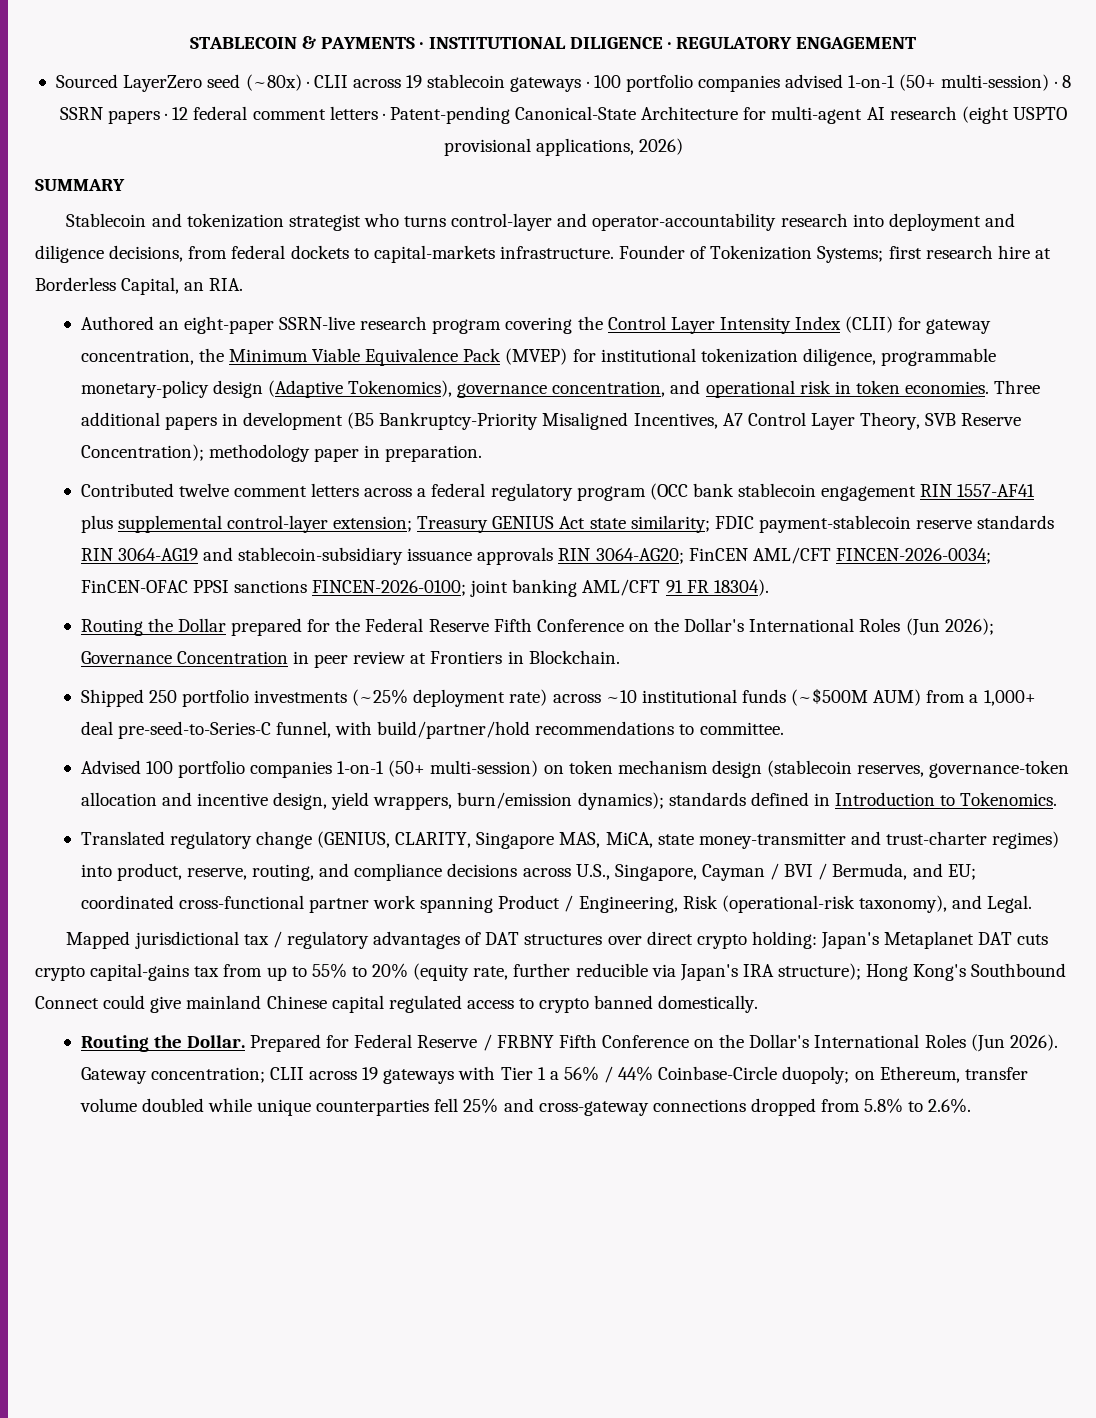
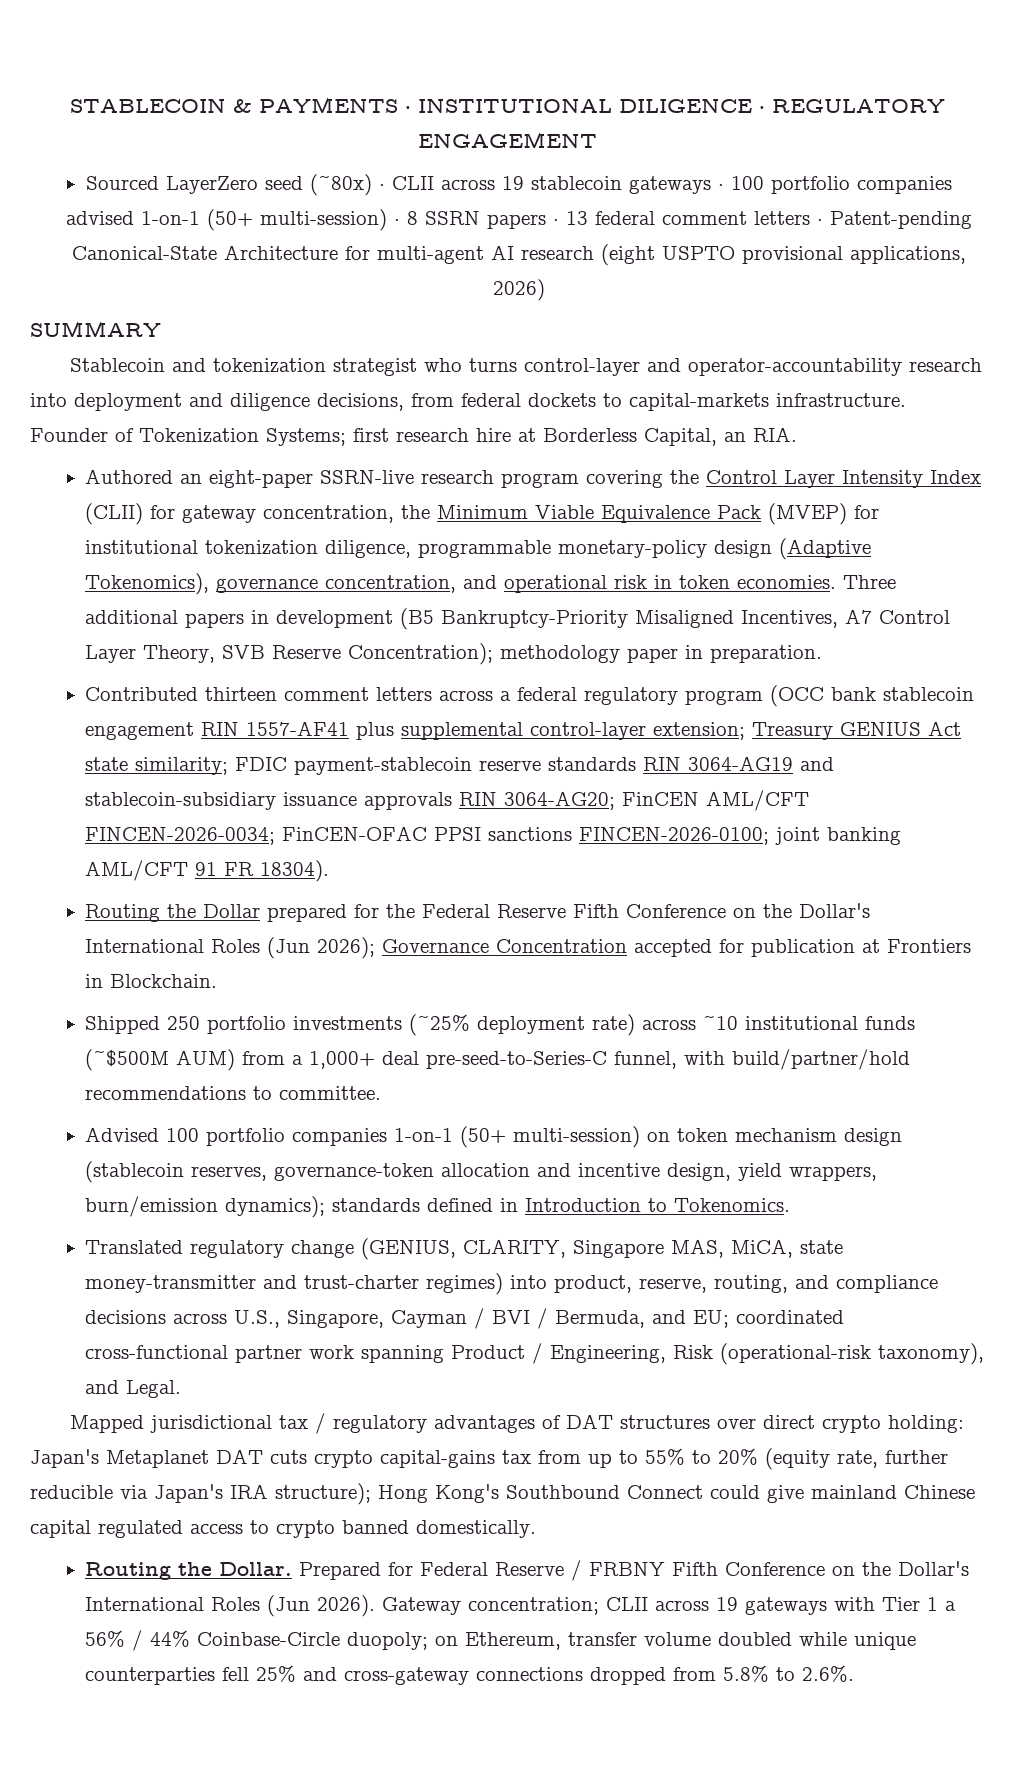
- Sourced LayerZero seed (~80x) · CLII across 19 stablecoin gateways · 100 portfolio companies advised 1-on-1 (50+ multi-session) · 8 SSRN papers · 12 federal comment letters · Patent-pending Canonical-State Architecture for multi-agent AI research (eight USPTO provisional applications, 2026)
+ Sourced LayerZero seed (~80x) · CLII across 19 stablecoin gateways · 100 portfolio companies advised 1-on-1 (50+ multi-session) · 8 SSRN papers · 13 federal comment letters · Patent-pending Canonical-State Architecture for multi-agent AI research (eight USPTO provisional applications, 2026)
- Contributed twelve comment letters across a federal regulatory program (OCC bank stablecoin engagement RIN 1557-AF41 plus supplemental control-layer extension; Treasury GENIUS Act state similarity; FDIC payment-stablecoin reserve standards RIN 3064-AG19 and stablecoin-subsidiary issuance approvals RIN 3064-AG20; FinCEN AML/CFT FINCEN-2026-0034; FinCEN-OFAC PPSI sanctions FINCEN-2026-0100; joint banking AML/CFT 91 FR 18304).
+ Contributed thirteen comment letters across a federal regulatory program (OCC bank stablecoin engagement RIN 1557-AF41 plus supplemental control-layer extension; Treasury GENIUS Act state similarity; FDIC payment-stablecoin reserve standards RIN 3064-AG19 and stablecoin-subsidiary issuance approvals RIN 3064-AG20; FinCEN AML/CFT FINCEN-2026-0034; FinCEN-OFAC PPSI sanctions FINCEN-2026-0100; joint banking AML/CFT 91 FR 18304).
- Routing the Dollar prepared for the Federal Reserve Fifth Conference on the Dollar's International Roles (Jun 2026); Governance Concentration in peer review at Frontiers in Blockchain.
+ Routing the Dollar prepared for the Federal Reserve Fifth Conference on the Dollar's International Roles (Jun 2026); Governance Concentration accepted for publication at Frontiers in Blockchain.

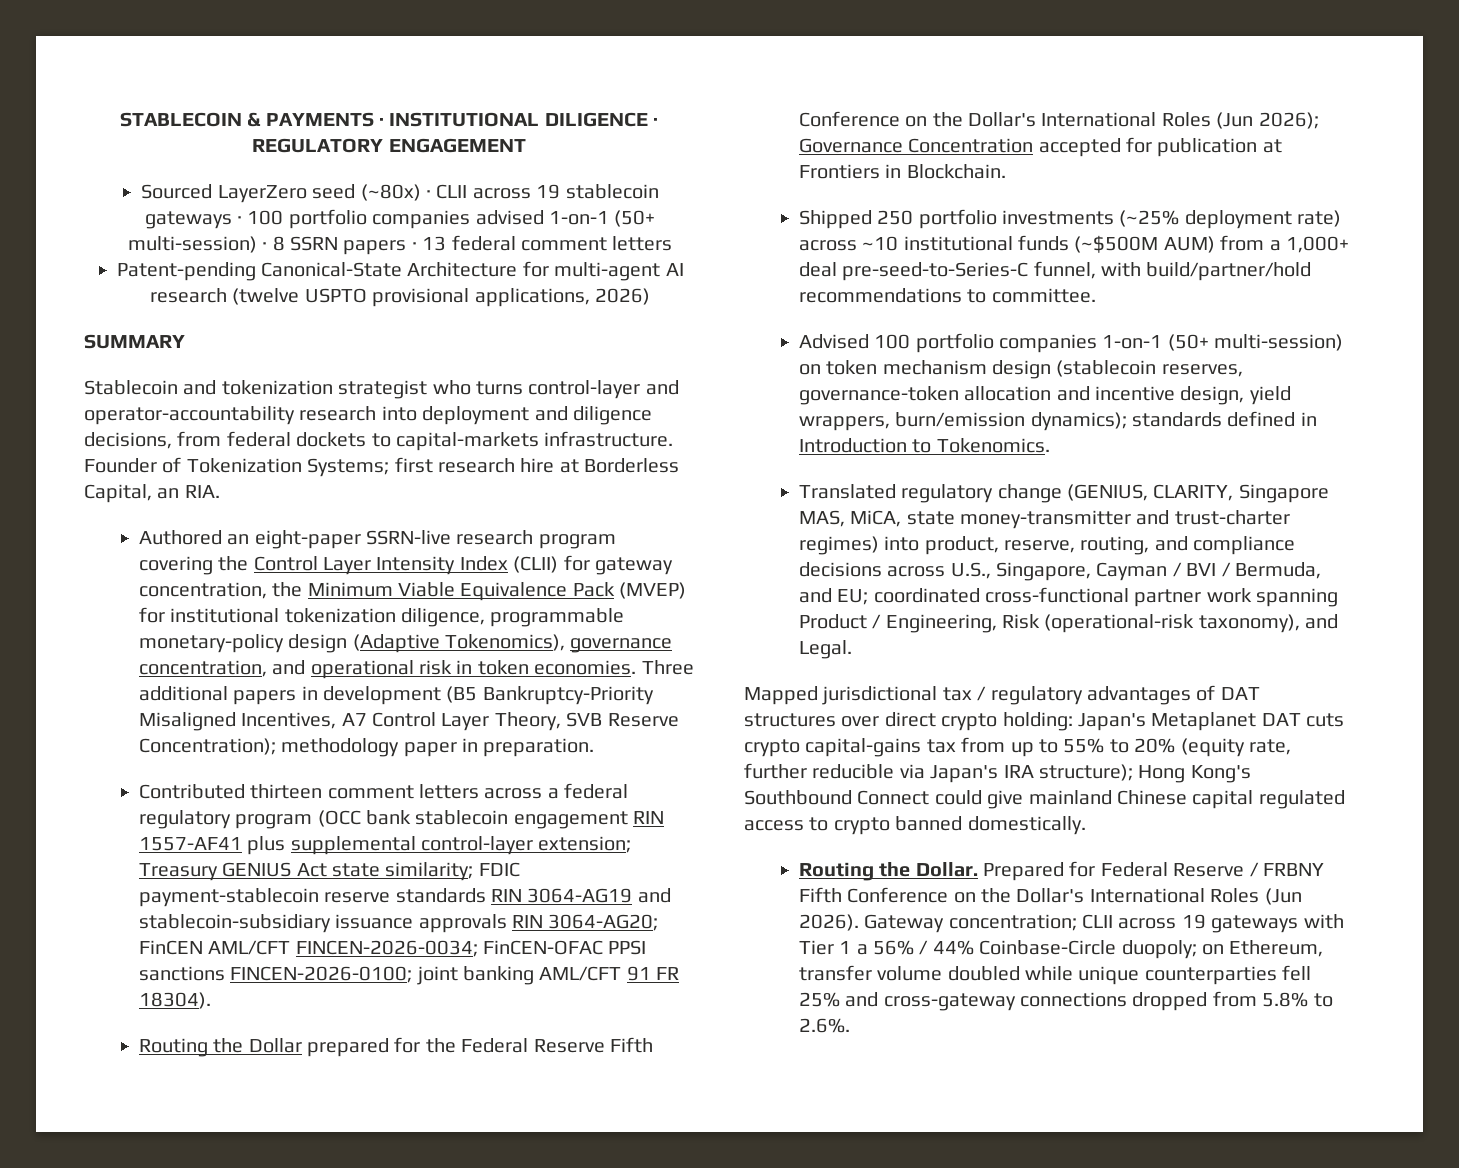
- Sourced LayerZero seed (~80x) · CLII across 19 stablecoin gateways · 100 portfolio companies advised 1-on-1 (50+ multi-session) · 8 SSRN papers · 13 federal comment letters · Patent-pending Canonical-State Architecture for multi-agent AI research (eight USPTO provisional applications, 2026)
+ Sourced LayerZero seed (~80x) · CLII across 19 stablecoin gateways · 100 portfolio companies advised 1-on-1 (50+ multi-session) · 8 SSRN papers · 13 federal comment letters
+ Patent-pending Canonical-State Architecture for multi-agent AI research (twelve USPTO provisional applications, 2026)

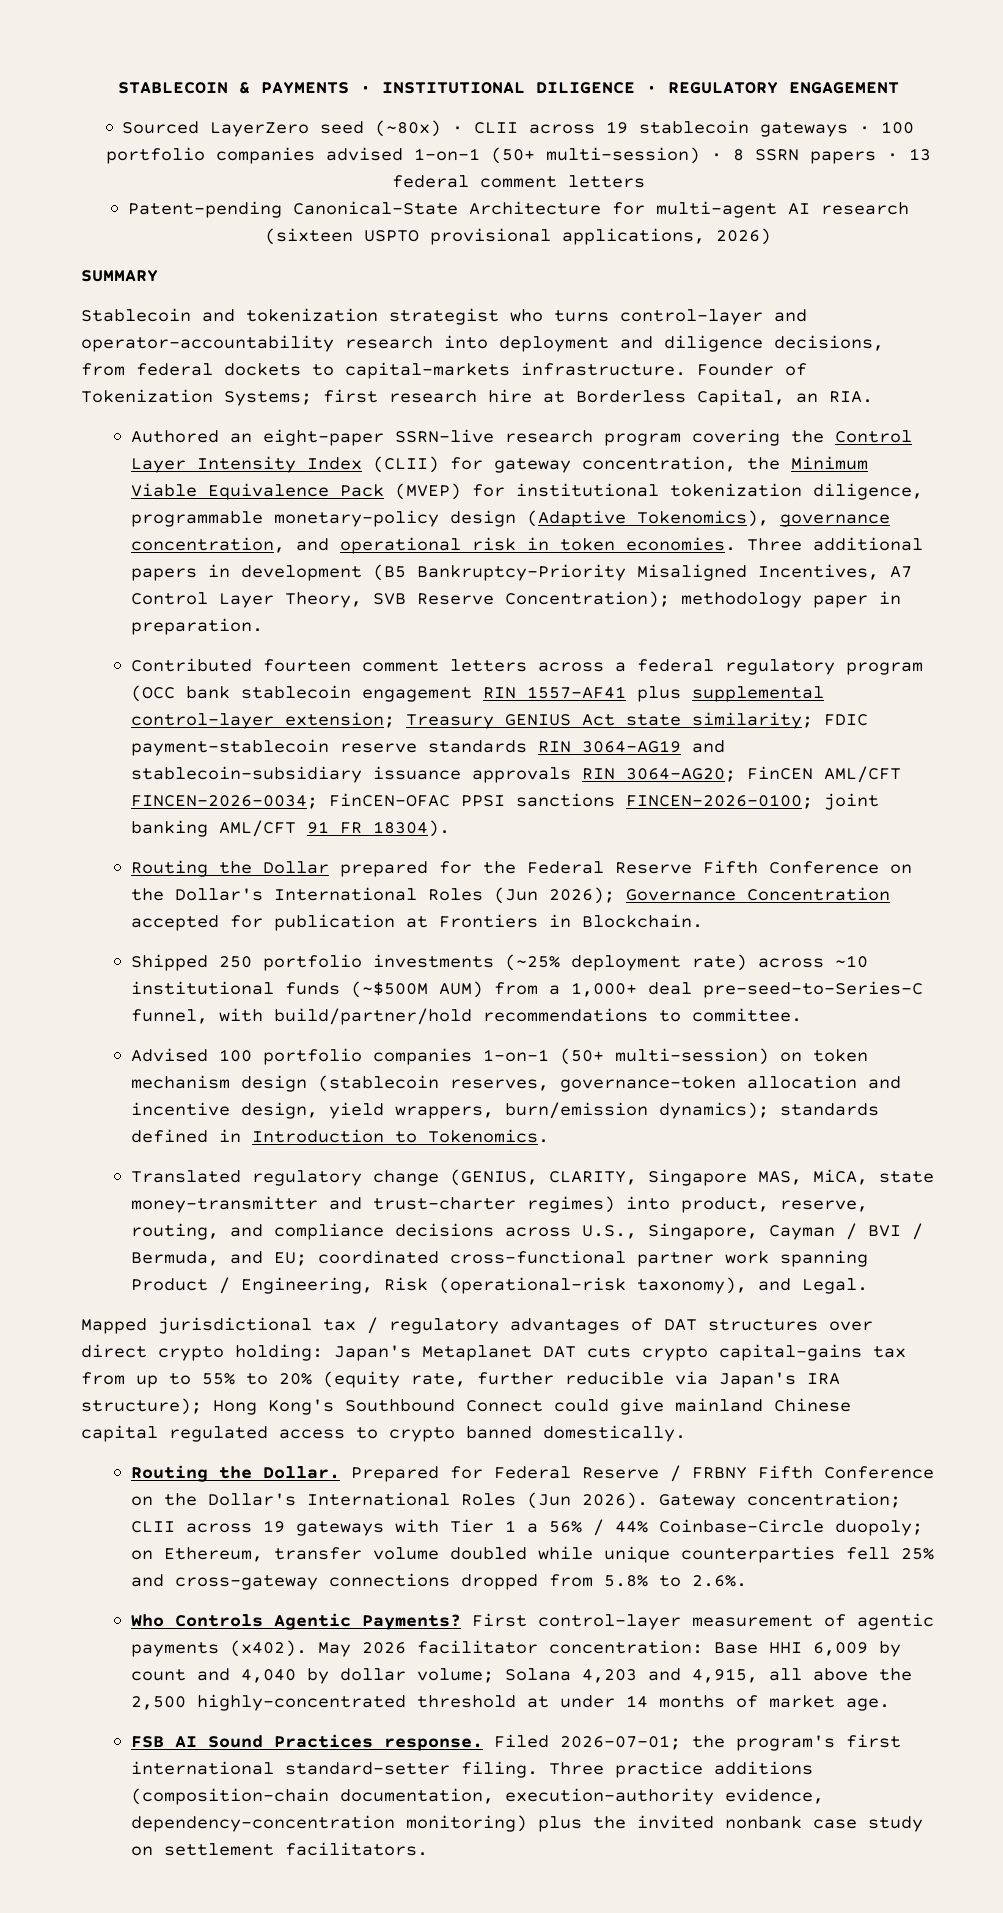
- Patent-pending Canonical-State Architecture for multi-agent AI research (twelve USPTO provisional applications, 2026)
+ Patent-pending Canonical-State Architecture for multi-agent AI research (sixteen USPTO provisional applications, 2026)
- Contributed thirteen comment letters across a federal regulatory program (OCC bank stablecoin engagement RIN 1557-AF41 plus supplemental control-layer extension; Treasury GENIUS Act state similarity; FDIC payment-stablecoin reserve standards RIN 3064-AG19 and stablecoin-subsidiary issuance approvals RIN 3064-AG20; FinCEN AML/CFT FINCEN-2026-0034; FinCEN-OFAC PPSI sanctions FINCEN-2026-0100; joint banking AML/CFT 91 FR 18304).
+ Contributed fourteen comment letters across a federal regulatory program (OCC bank stablecoin engagement RIN 1557-AF41 plus supplemental control-layer extension; Treasury GENIUS Act state similarity; FDIC payment-stablecoin reserve standards RIN 3064-AG19 and stablecoin-subsidiary issuance approvals RIN 3064-AG20; FinCEN AML/CFT FINCEN-2026-0034; FinCEN-OFAC PPSI sanctions FINCEN-2026-0100; joint banking AML/CFT 91 FR 18304).
+ Who Controls Agentic Payments? First control-layer measurement of agentic payments (x402). May 2026 facilitator concentration: Base HHI 6,009 by count and 4,040 by dollar volume; Solana 4,203 and 4,915, all above the 2,500 highly-concentrated threshold at under 14 months of market age.
+ FSB AI Sound Practices response. Filed 2026-07-01; the program's first international standard-setter filing. Three practice additions (composition-chain documentation, execution-authority evidence, dependency-concentration monitoring) plus the invited nonbank case study on settlement facilitators.

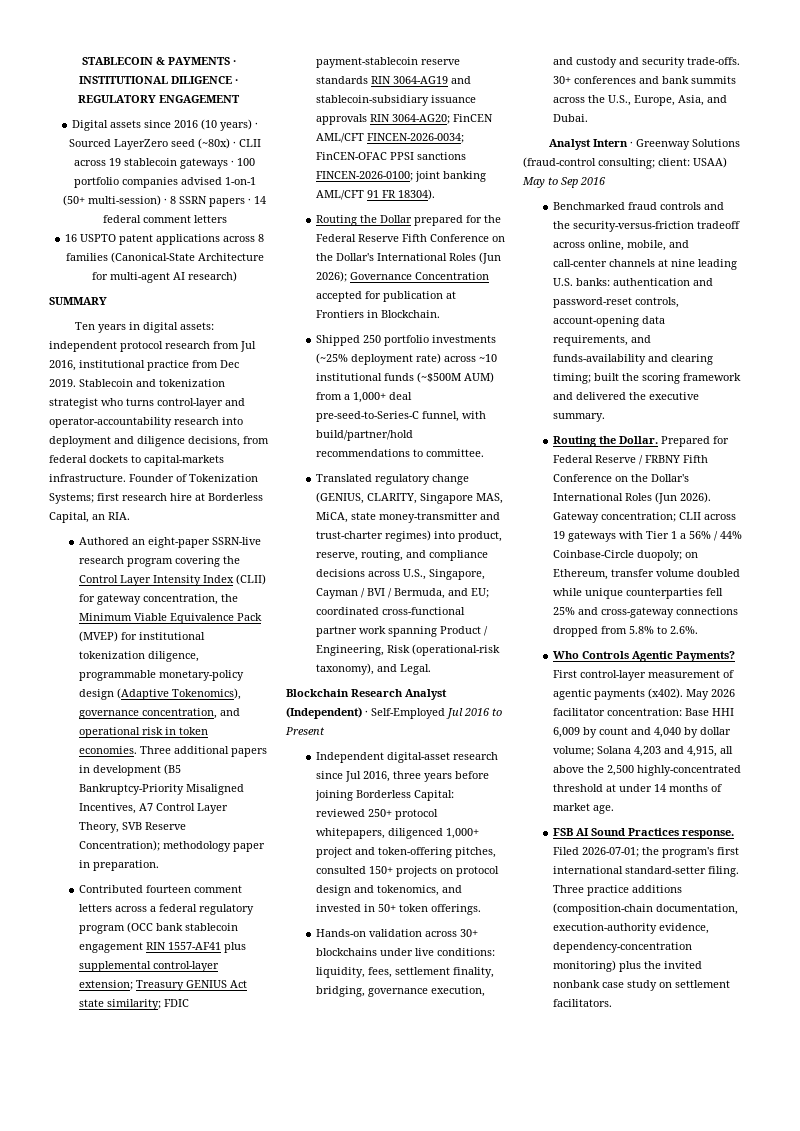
- Sourced LayerZero seed (~80x) · CLII across 19 stablecoin gateways · 100 portfolio companies advised 1-on-1 (50+ multi-session) · 8 SSRN papers · 13 federal comment letters
+ Digital assets since 2016 (10 years) · Sourced LayerZero seed (~80x) · CLII across 19 stablecoin gateways · 100 portfolio companies advised 1-on-1 (50+ multi-session) · 8 SSRN papers · 14 federal comment letters
- Patent-pending Canonical-State Architecture for multi-agent AI research (sixteen USPTO provisional applications, 2026)
+ 16 USPTO patent applications across 8 families (Canonical-State Architecture for multi-agent AI research)
  SUMMARY
- Stablecoin and tokenization strategist who turns control-layer and operator-accountability research into deployment and diligence decisions, from federal dockets to capital-markets infrastructure.
+ Ten years in digital assets: independent protocol research from Jul 2016, institutional practice from Dec 2019. Stablecoin and tokenization strategist who turns control-layer and operator-accountability research into deployment and diligence decisions, from federal dockets to capital-markets infrastructure.
- Advised 100 portfolio companies 1-on-1 (50+ multi-session) on token mechanism design (stablecoin reserves, governance-token allocation and incentive design, yield wrappers, burn/emission dynamics); standards defined in Introduction to Tokenomics.
- Mapped jurisdictional tax / regulatory advantages of DAT structures over direct crypto holding: Japan's Metaplanet DAT cuts crypto capital-gains tax from up to 55% to 20% (equity rate, further reducible via Japan's IRA structure); Hong Kong's Southbound Connect could give mainland Chinese capital regulated access to crypto banned domestically.
+ Blockchain Research Analyst (Independent) · Self-Employed Jul 2016 to Present
+ Independent digital-asset research since Jul 2016, three years before joining Borderless Capital: reviewed 250+ protocol whitepapers, diligenced 1,000+ project and token-offering pitches, consulted 150+ projects on protocol design and tokenomics, and invested in 50+ token offerings.
+ Hands-on validation across 30+ blockchains under live conditions: liquidity, fees, settlement finality, bridging, governance execution, and custody and security trade-offs. 30+ conferences and bank summits across the U.S., Europe, Asia, and Dubai.
+ Analyst Intern · Greenway Solutions (fraud-control consulting; client: USAA) May to Sep 2016
+ Benchmarked fraud controls and the security-versus-friction tradeoff across online, mobile, and call-center channels at nine leading U.S. banks: authentication and password-reset controls, account-opening data requirements, and funds-availability and clearing timing; built the scoring framework and delivered the executive summary.

